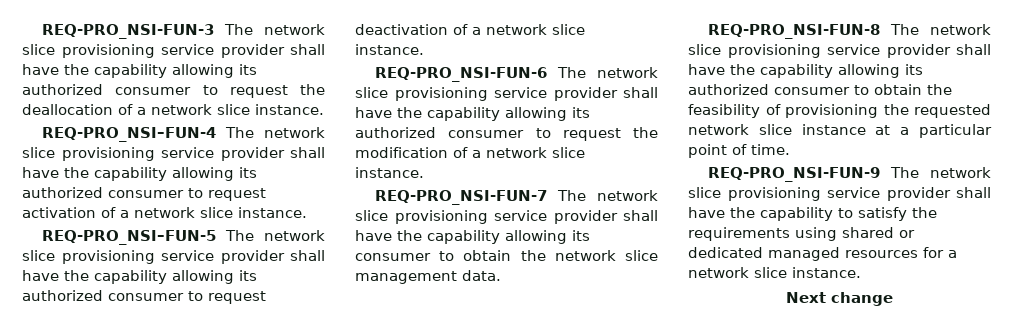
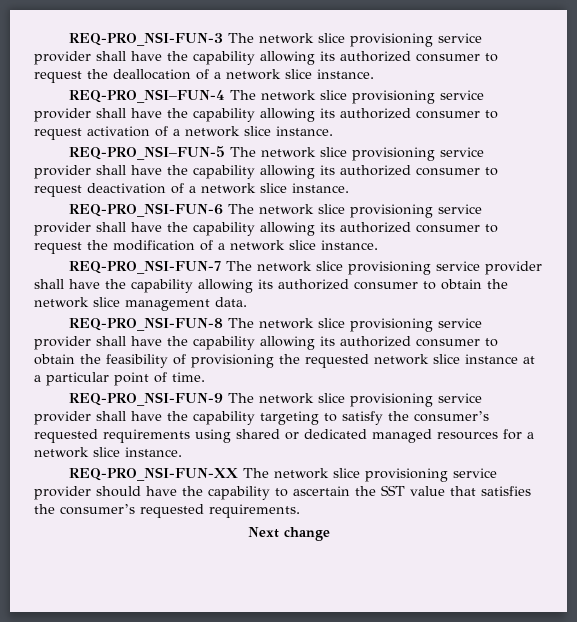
- REQ-PRO_NSI-FUN-7 The network slice provisioning service provider shall have the capability allowing its consumer to obtain the network slice management data.
+ REQ-PRO_NSI-FUN-7 The network slice provisioning service provider shall have the capability allowing its authorized consumer to obtain the network slice management data.
- REQ-PRO_NSI-FUN-9 The network slice provisioning service provider shall have the capability to satisfy the requirements using shared or dedicated managed resources for a network slice instance.
+ REQ-PRO_NSI-FUN-9 The network slice provisioning service provider shall have the capability targeting to satisfy the consumer’s requested requirements using shared or dedicated managed resources for a network slice instance.
+ REQ-PRO_NSI-FUN-XX The network slice provisioning service provider should have the capability to ascertain the SST value that satisfies the consumer’s requested requirements.

